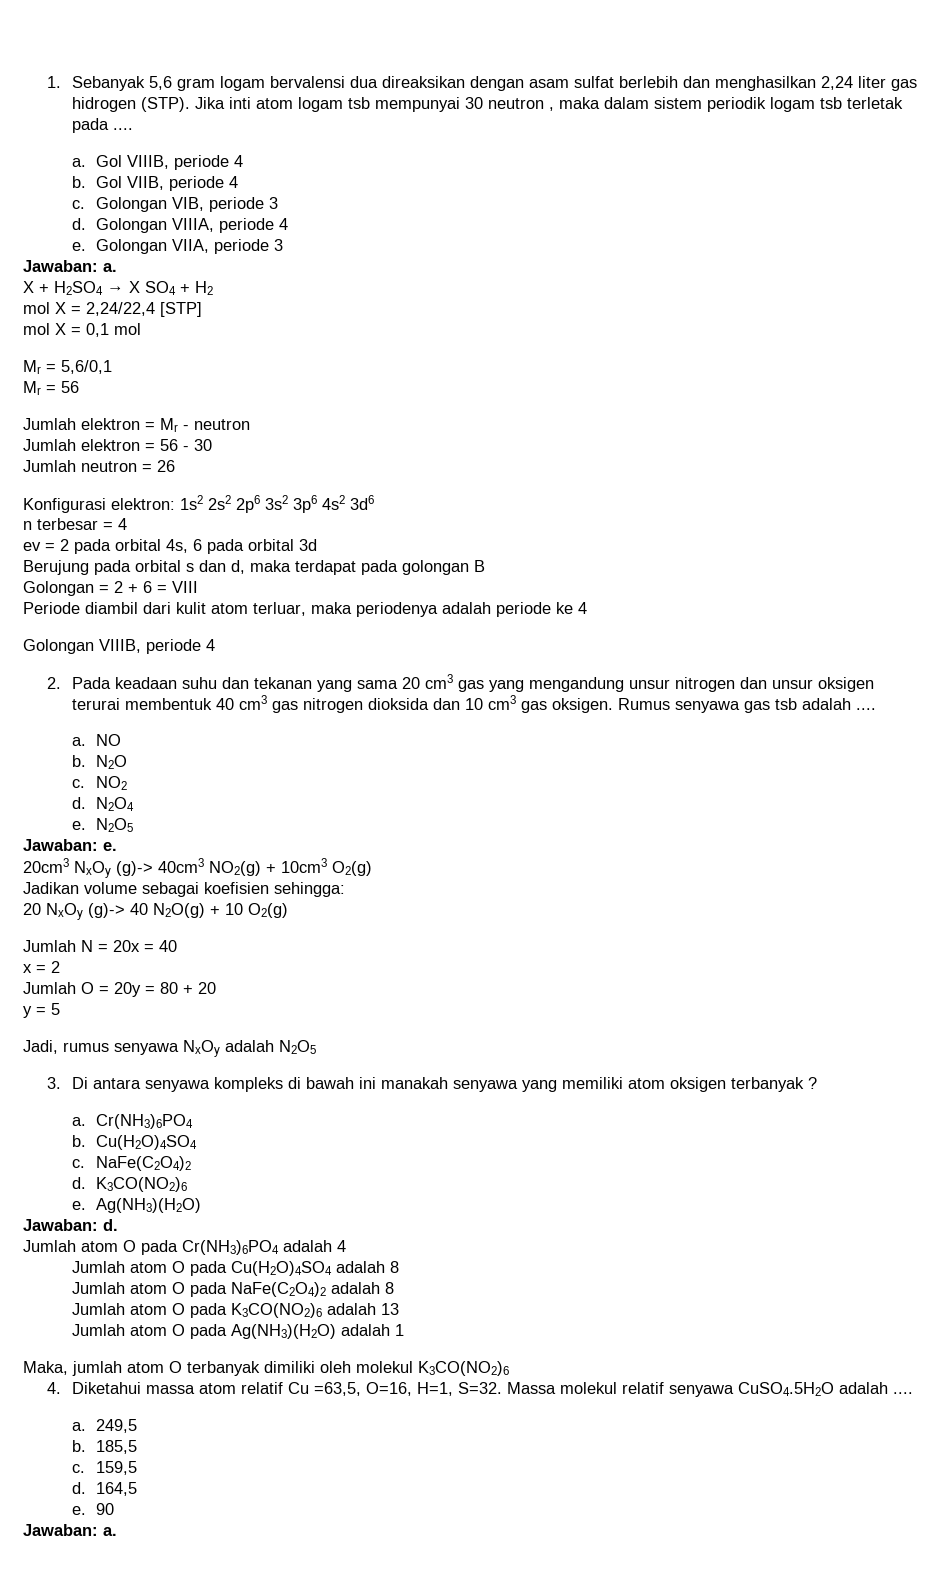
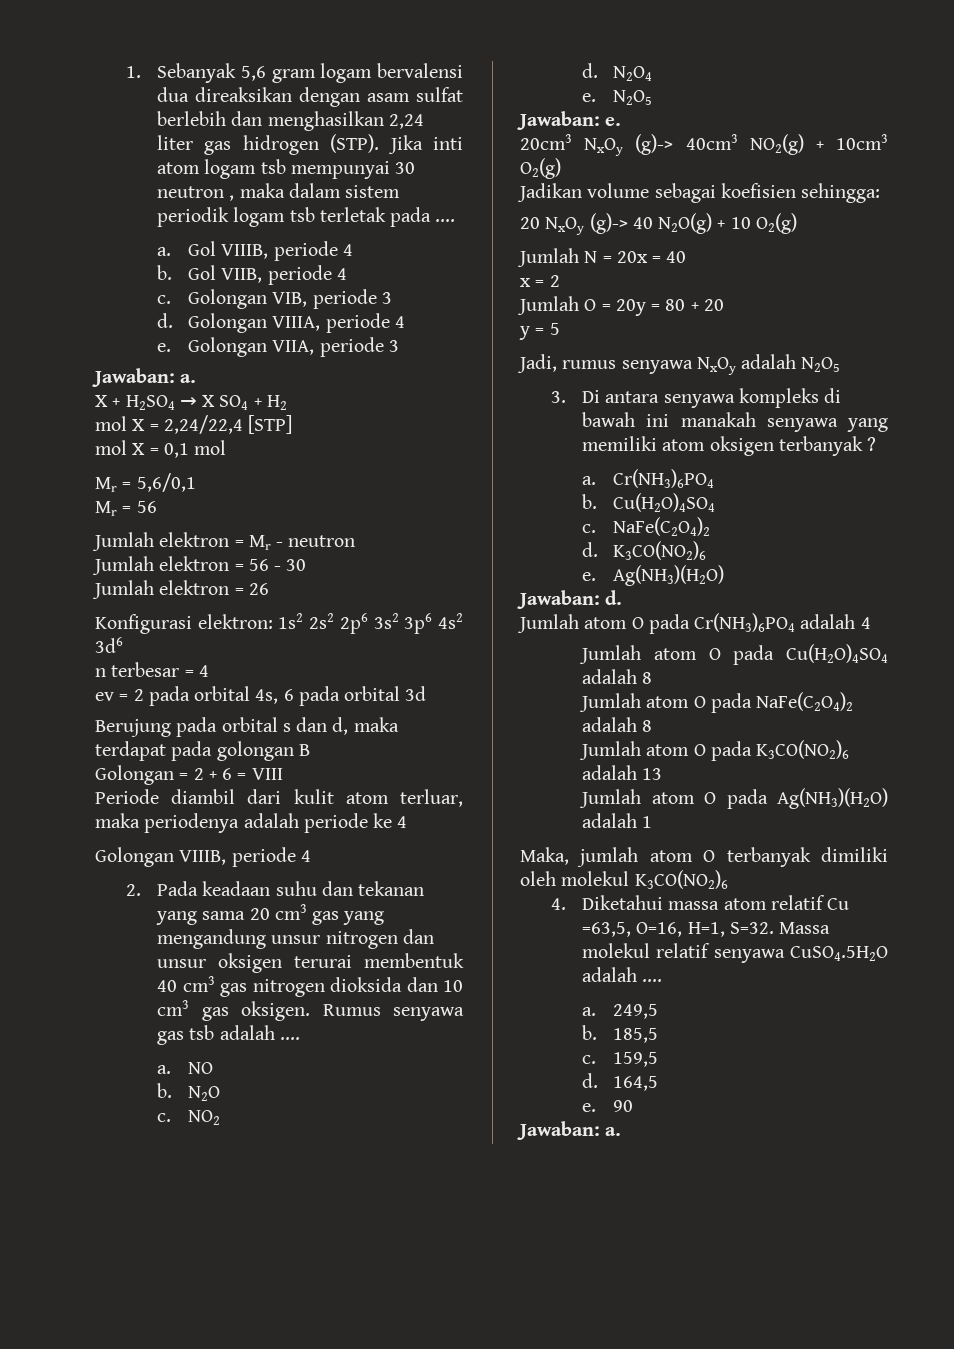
- Jumlah neutron = 26
+ Jumlah elektron = 26

